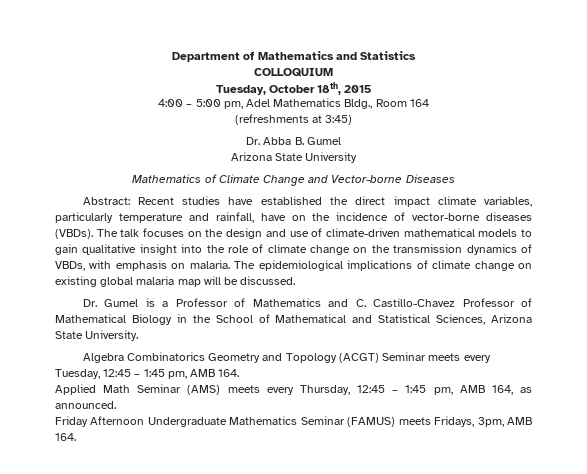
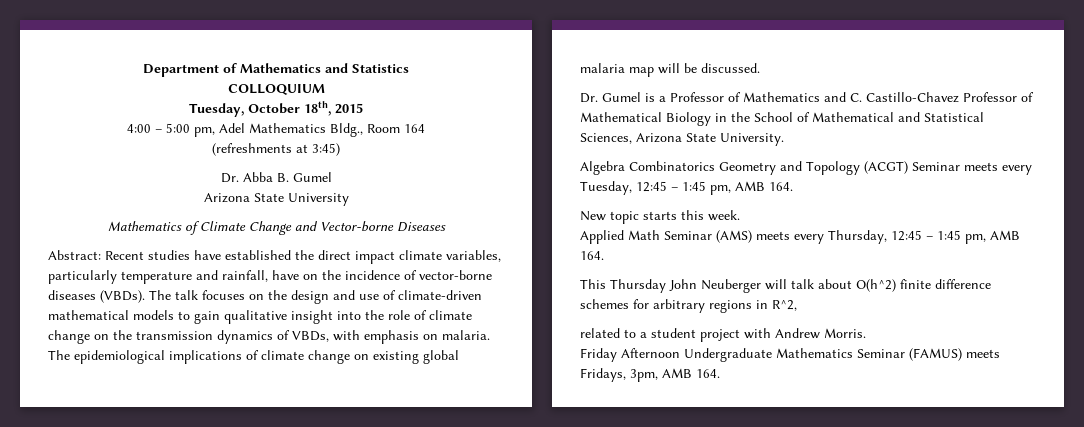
+ New topic starts this week.
- Applied Math Seminar (AMS) meets every Thursday, 12:45 – 1:45 pm, AMB 164, as announced.
+ Applied Math Seminar (AMS) meets every Thursday, 12:45 – 1:45 pm, AMB 164.
+ This Thursday John Neuberger will talk about O(h^2) finite difference schemes for arbitrary regions in R^2,
+ related to a student project with Andrew Morris.

